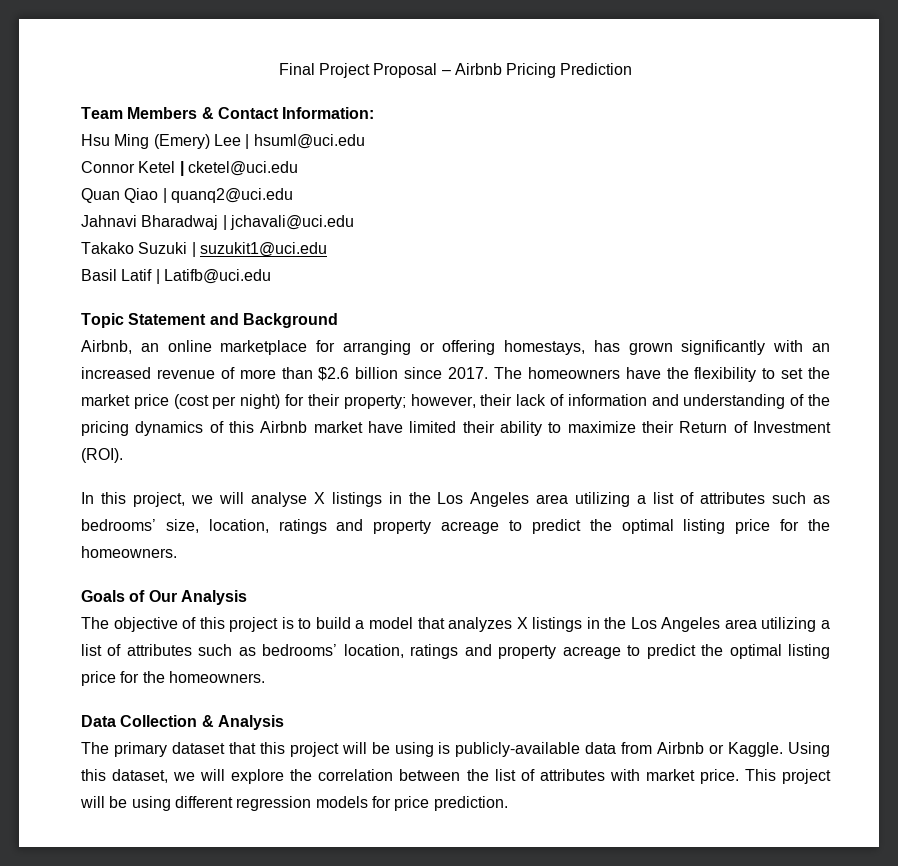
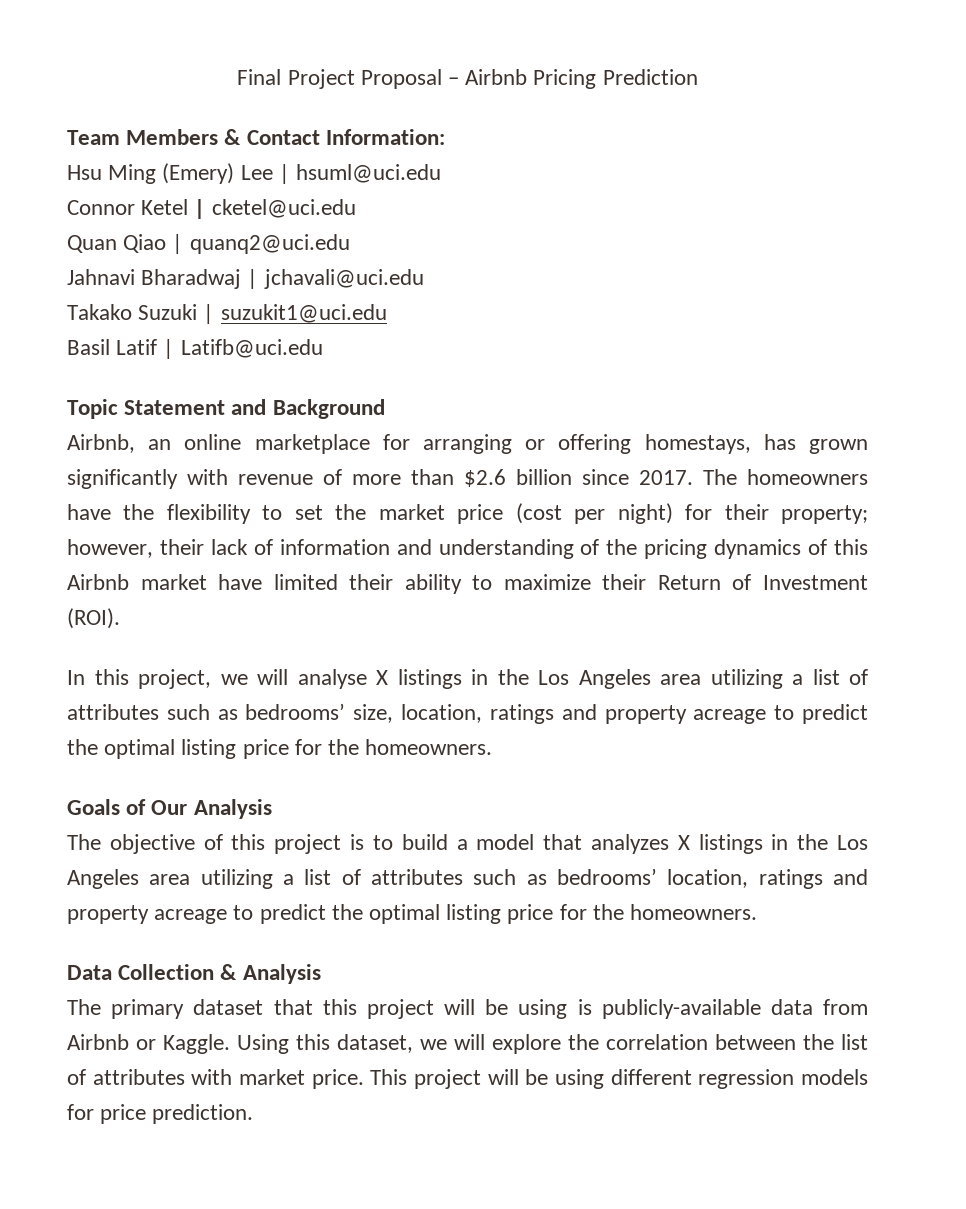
- Airbnb, an online marketplace for arranging or offering homestays, has grown significantly with an increased revenue of more than $2.6 billion since 2017.
+ Airbnb, an online marketplace for arranging or offering homestays, has grown significantly with revenue of more than $2.6 billion since 2017.

